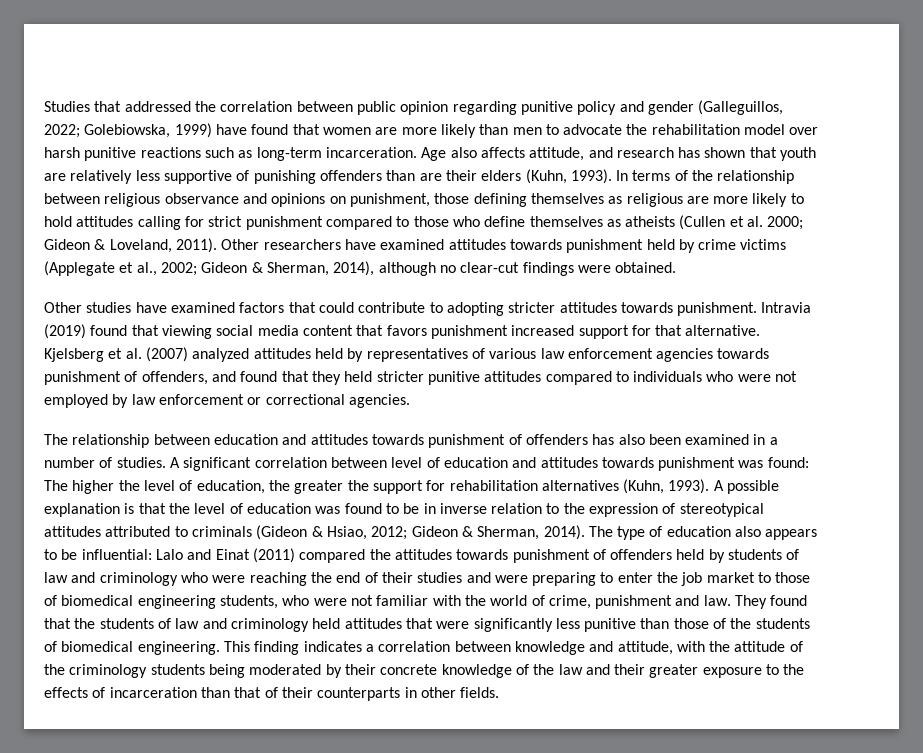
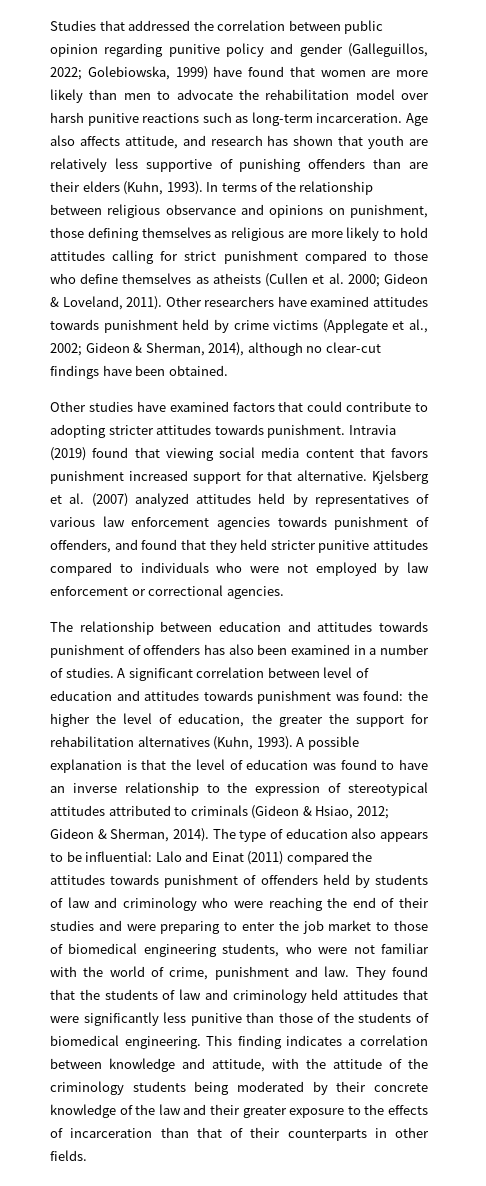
- Other researchers have examined attitudes towards punishment held by crime victims (Applegate et al., 2002; Gideon & Sherman, 2014), although no clear-cut findings were obtained.
+ Other researchers have examined attitudes towards punishment held by crime victims (Applegate et al., 2002; Gideon & Sherman, 2014), although no clear-cut findings have been obtained.
- A significant correlation between level of education and attitudes towards punishment was found: The higher the level of education, the greater the support for rehabilitation alternatives (Kuhn, 1993).
+ A significant correlation between level of education and attitudes towards punishment was found: the higher the level of education, the greater the support for rehabilitation alternatives (Kuhn, 1993).
- A possible explanation is that the level of education was found to be in inverse relation to the expression of stereotypical attitudes attributed to criminals (Gideon & Hsiao, 2012; Gideon & Sherman, 2014).
+ A possible explanation is that the level of education was found to have an inverse relationship to the expression of stereotypical attitudes attributed to criminals (Gideon & Hsiao, 2012; Gideon & Sherman, 2014).

